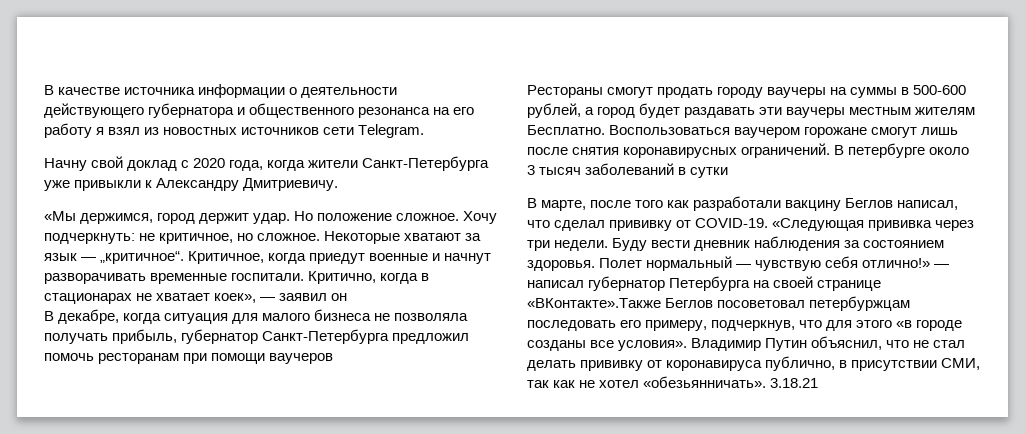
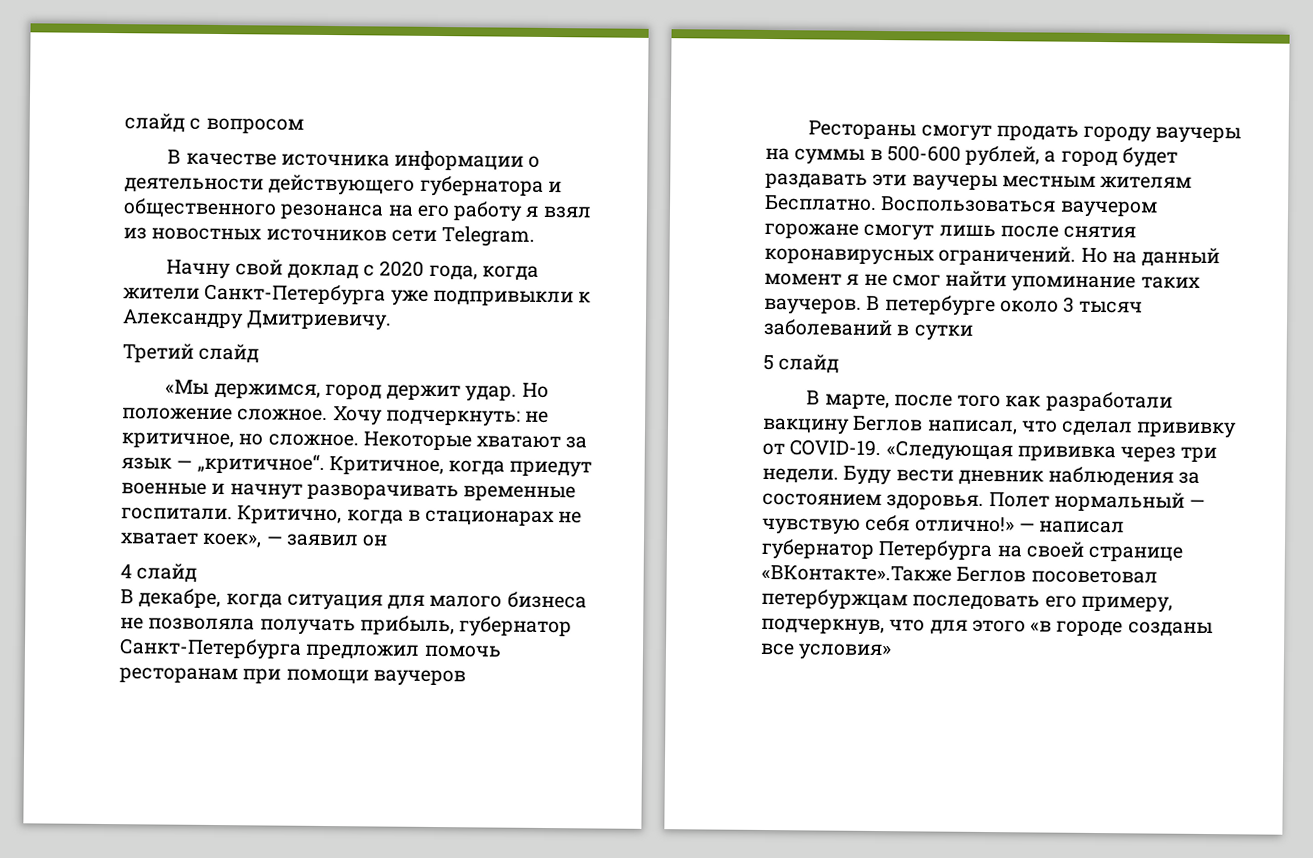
+ слайд с вопросом
- Начну свой доклад с 2020 года, когда жители Санкт-Петербурга уже привыкли к Александру Дмитриевичу.
+ Начну свой доклад с 2020 года, когда жители Санкт-Петербурга уже подпривыкли к Александру Дмитриевичу.
+ Третий слайд
+ 4 слайд
+ Но на данный момент я не смог найти упоминание таких ваучеров.
+ 5 слайд
- — написал губернатор Петербурга на своей странице «ВКонтакте».Также Беглов посоветовал петербуржцам последовать его примеру, подчеркнув, что для этого «в городе созданы все условия». Владимир Путин объяснил, что не стал делать прививку от коронавируса публично, в присутствии СМИ, так как не хотел «обезьянничать». 3.18.21
+ — написал губернатор Петербурга на своей странице «ВКонтакте».Также Беглов посоветовал петербуржцам последовать его примеру, подчеркнув, что для этого «в городе созданы все условия»

